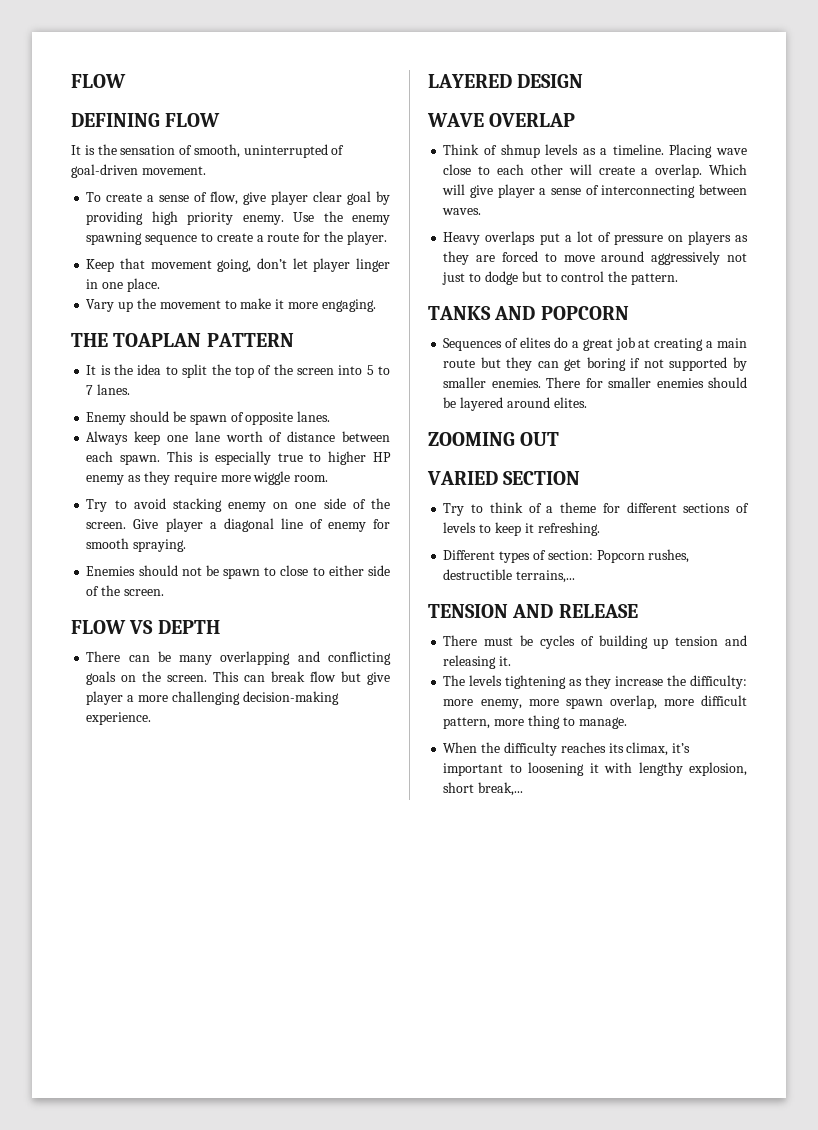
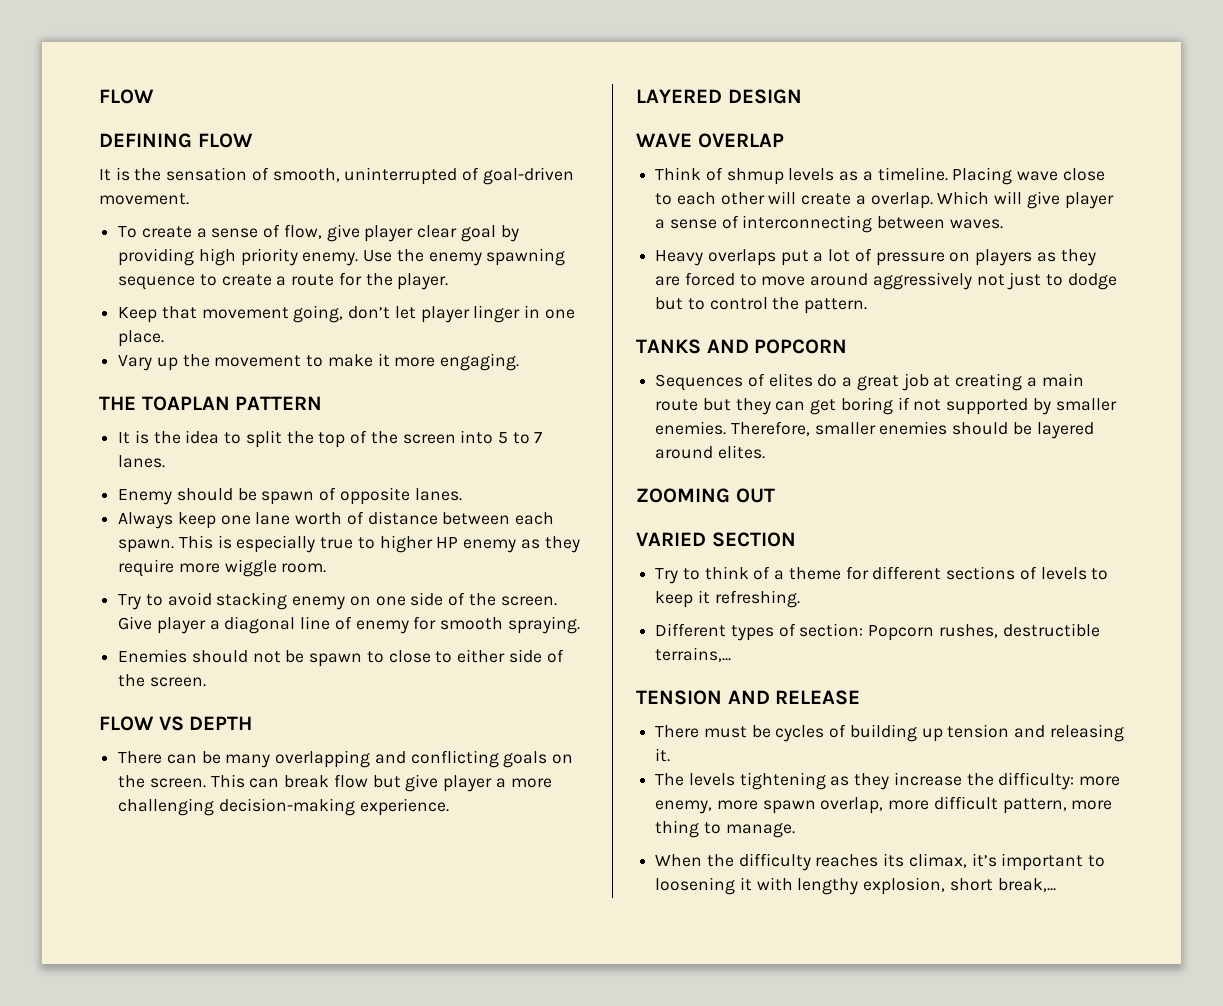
- There for smaller enemies should be layered around elites.
+ Therefore, smaller enemies should be layered around elites.

